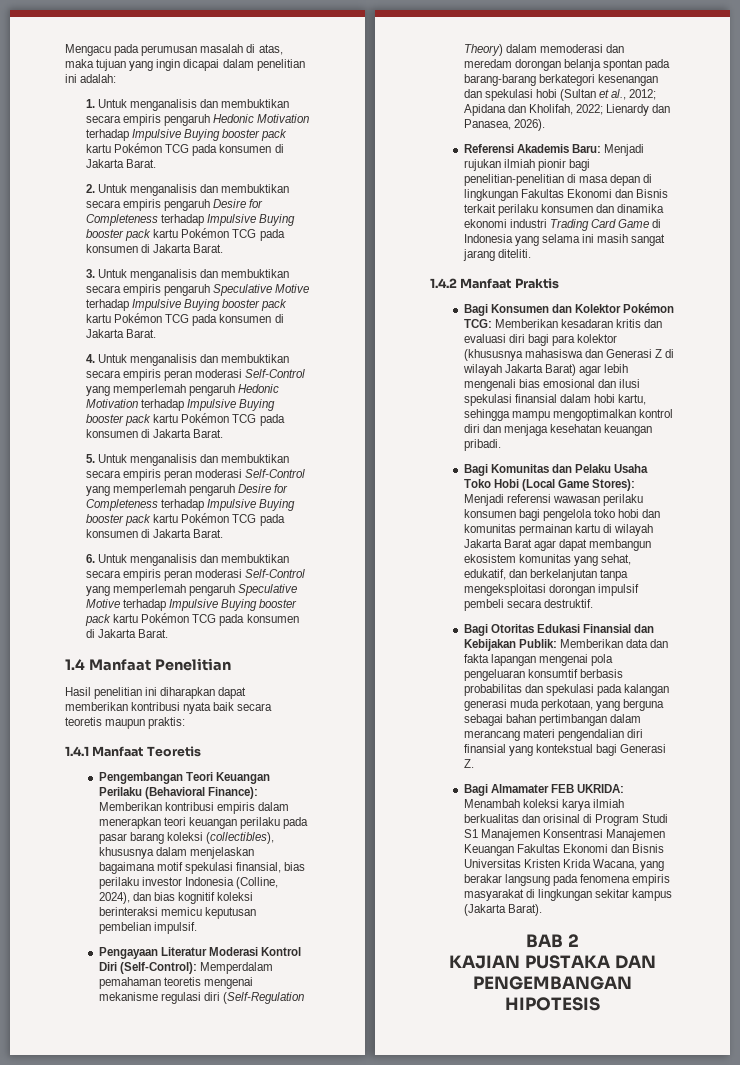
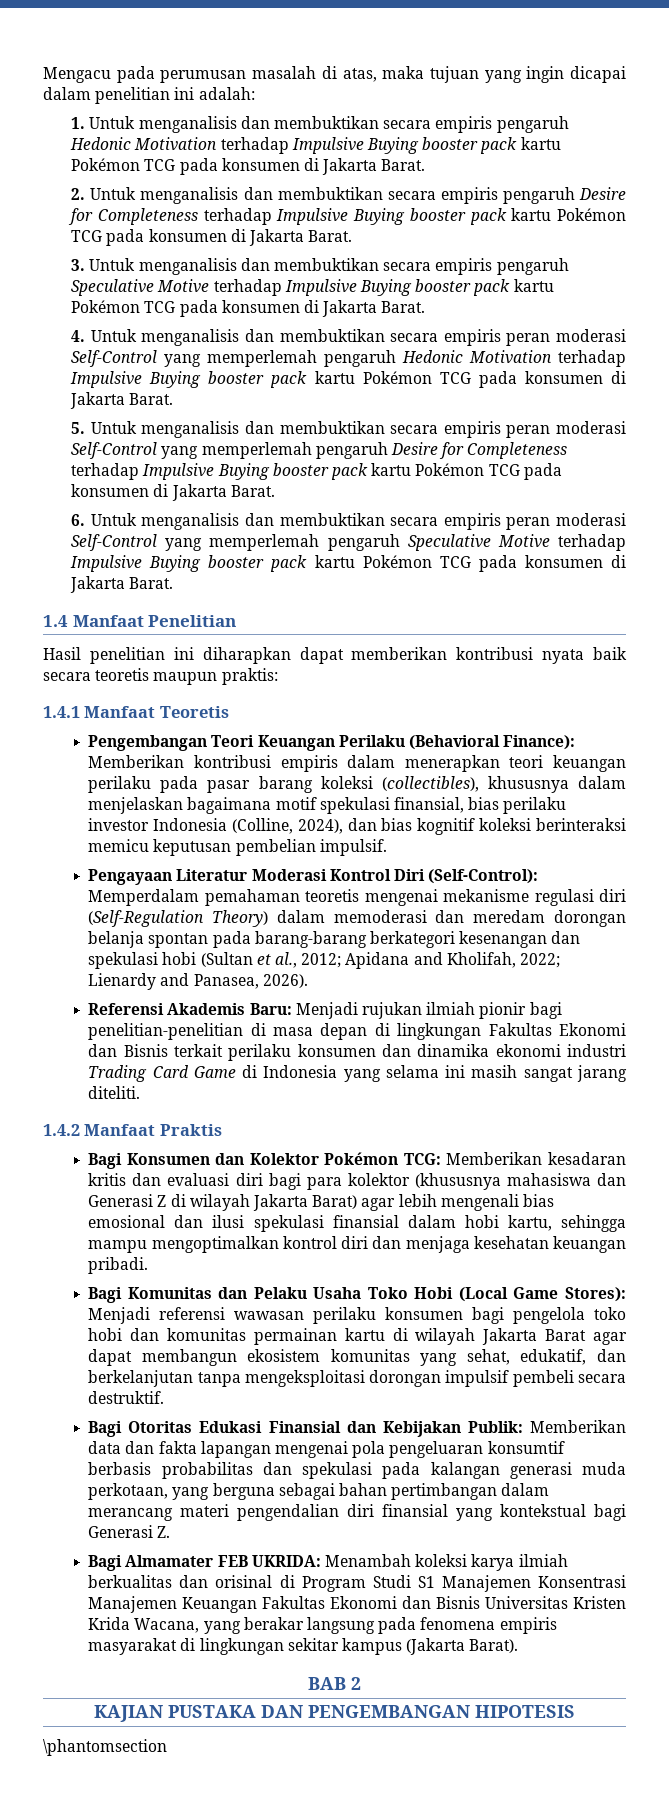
- Pengayaan Literatur Moderasi Kontrol Diri (Self-Control): Memperdalam pemahaman teoretis mengenai mekanisme regulasi diri (Self-Regulation Theory) dalam memoderasi dan meredam dorongan belanja spontan pada barang-barang berkategori kesenangan dan spekulasi hobi (Sultan et al., 2012; Apidana dan Kholifah, 2022; Lienardy dan Panasea, 2026).
+ Pengayaan Literatur Moderasi Kontrol Diri (Self-Control): Memperdalam pemahaman teoretis mengenai mekanisme regulasi diri (Self-Regulation Theory) dalam memoderasi dan meredam dorongan belanja spontan pada barang-barang berkategori kesenangan dan spekulasi hobi (Sultan et al., 2012; Apidana and Kholifah, 2022; Lienardy and Panasea, 2026).
+ \phantomsection

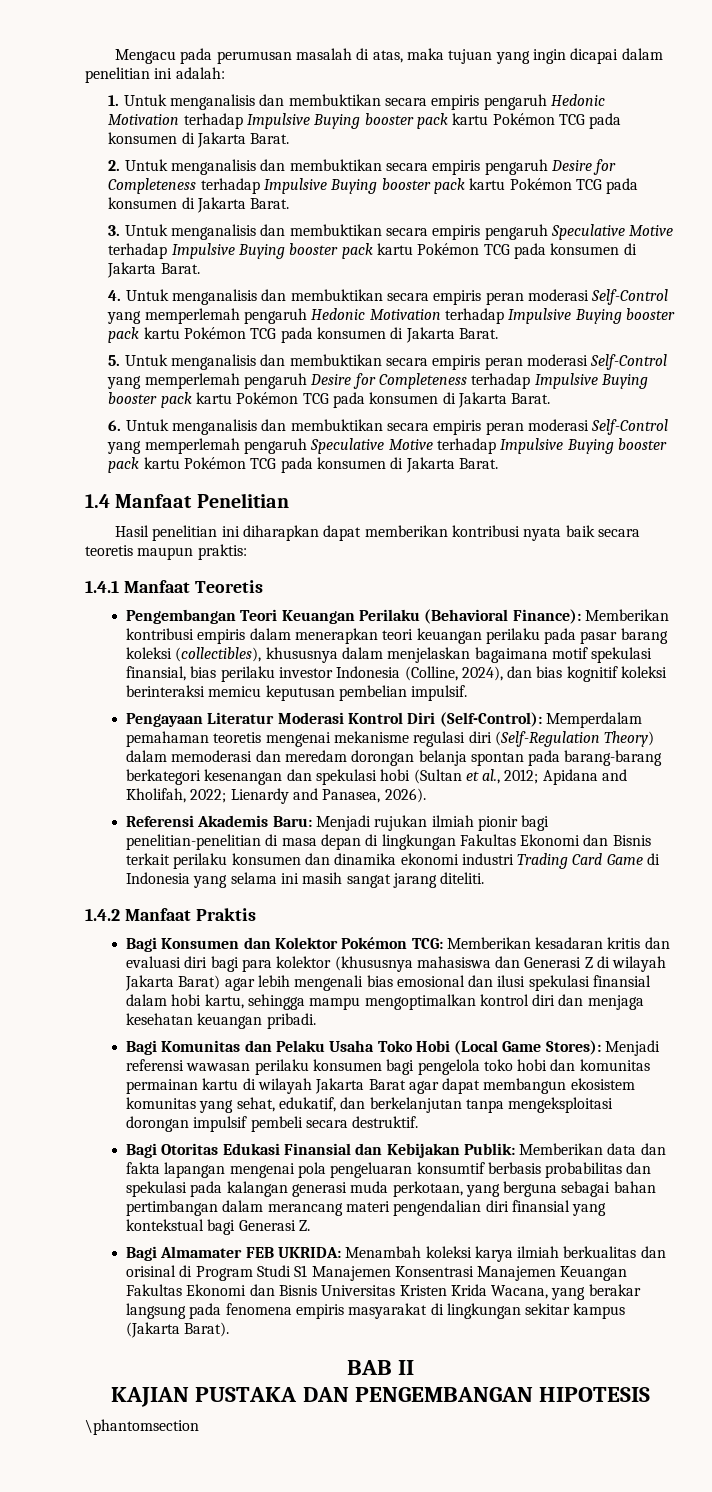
- BAB 2
+ BAB II

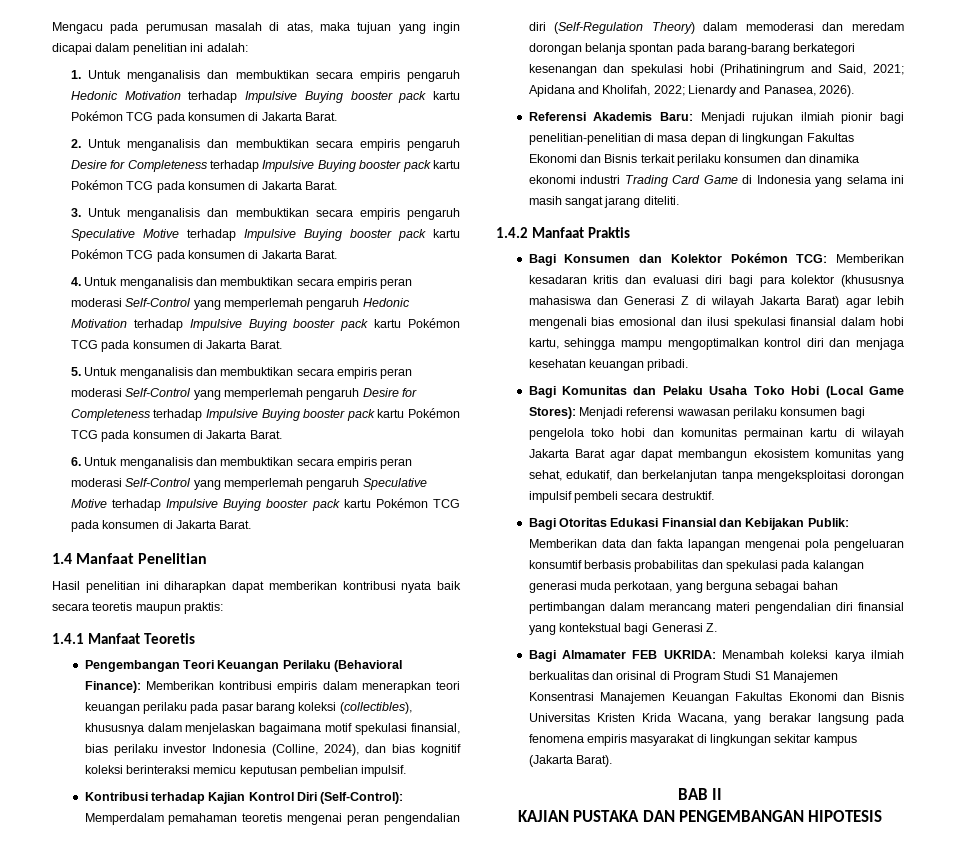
- Pengayaan Literatur Moderasi Kontrol Diri (Self-Control): Memperdalam pemahaman teoretis mengenai mekanisme regulasi diri (Self-Regulation Theory) dalam memoderasi dan meredam dorongan belanja spontan pada barang-barang berkategori kesenangan dan spekulasi hobi (Sultan et al., 2012; Apidana and Kholifah, 2022; Lienardy and Panasea, 2026).
+ Kontribusi terhadap Kajian Kontrol Diri (Self-Control): Memperdalam pemahaman teoretis mengenai peran pengendalian diri (Self-Regulation Theory) dalam memoderasi dan meredam dorongan belanja spontan pada barang-barang berkategori kesenangan dan spekulasi hobi (Prihatiningrum and Said, 2021; Apidana and Kholifah, 2022; Lienardy and Panasea, 2026).
- \phantomsection

